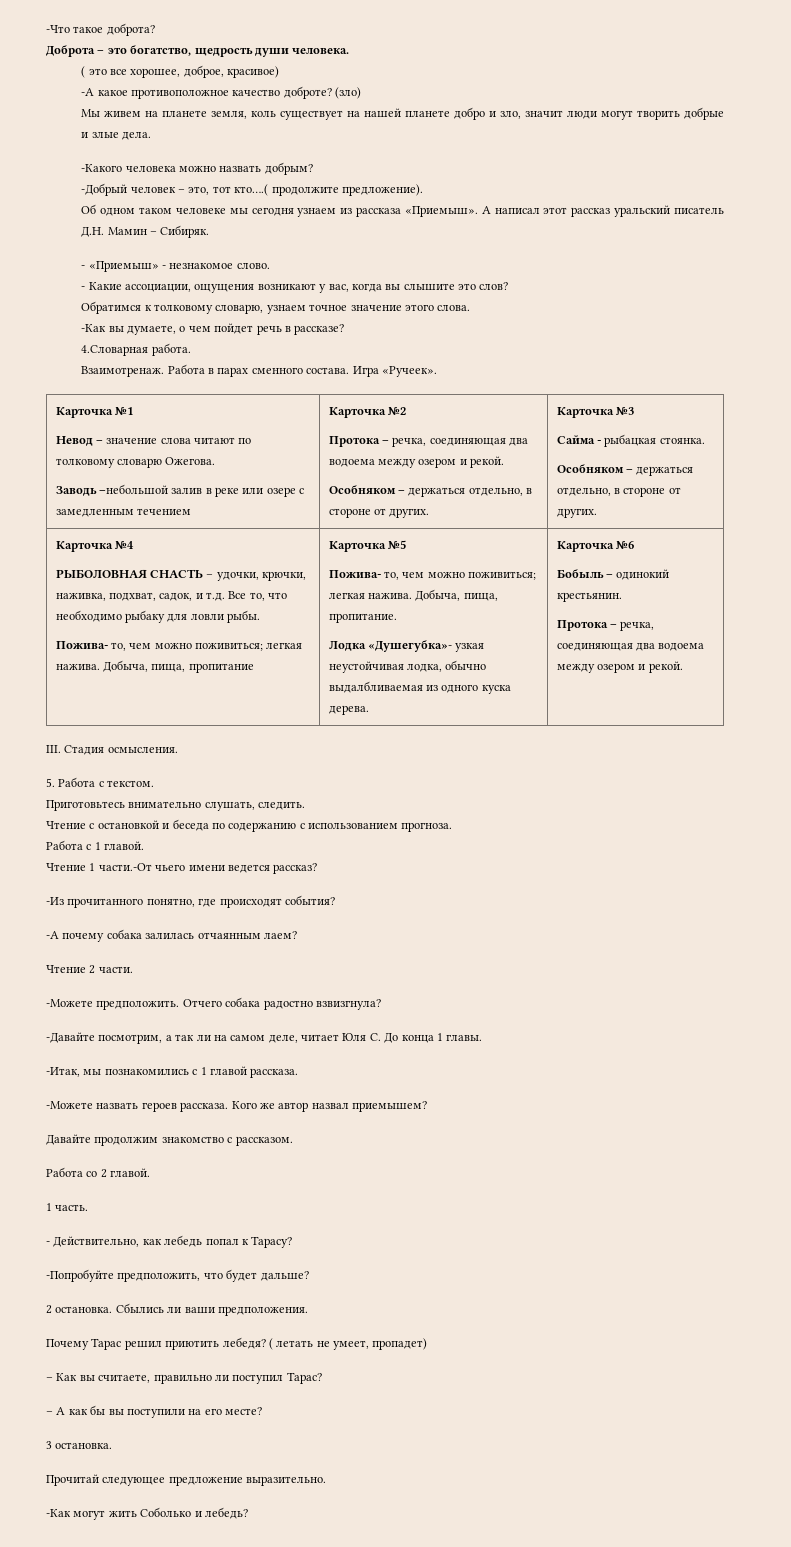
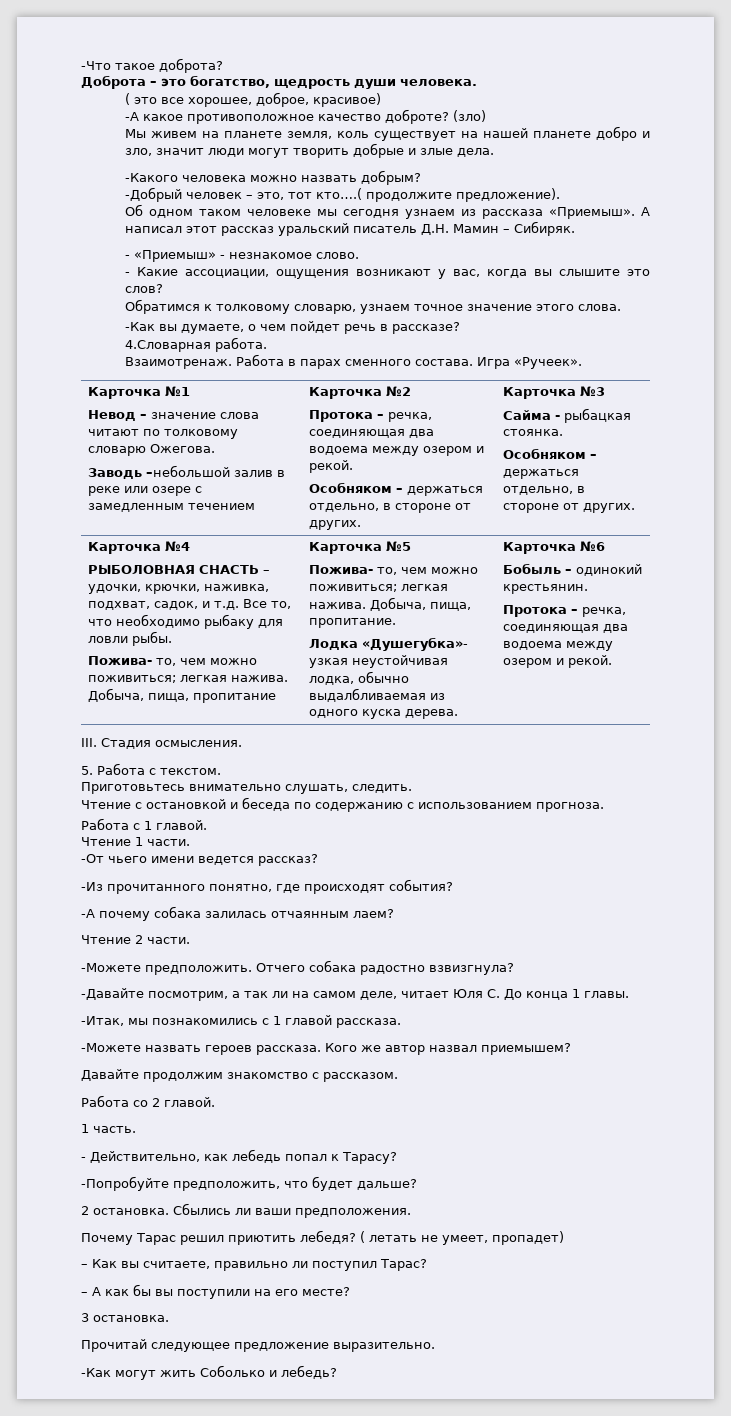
- Чтение 1 части.-От чьего имени ведется рассказ?
+ Чтение 1 части.
+ -От чьего имени ведется рассказ?

